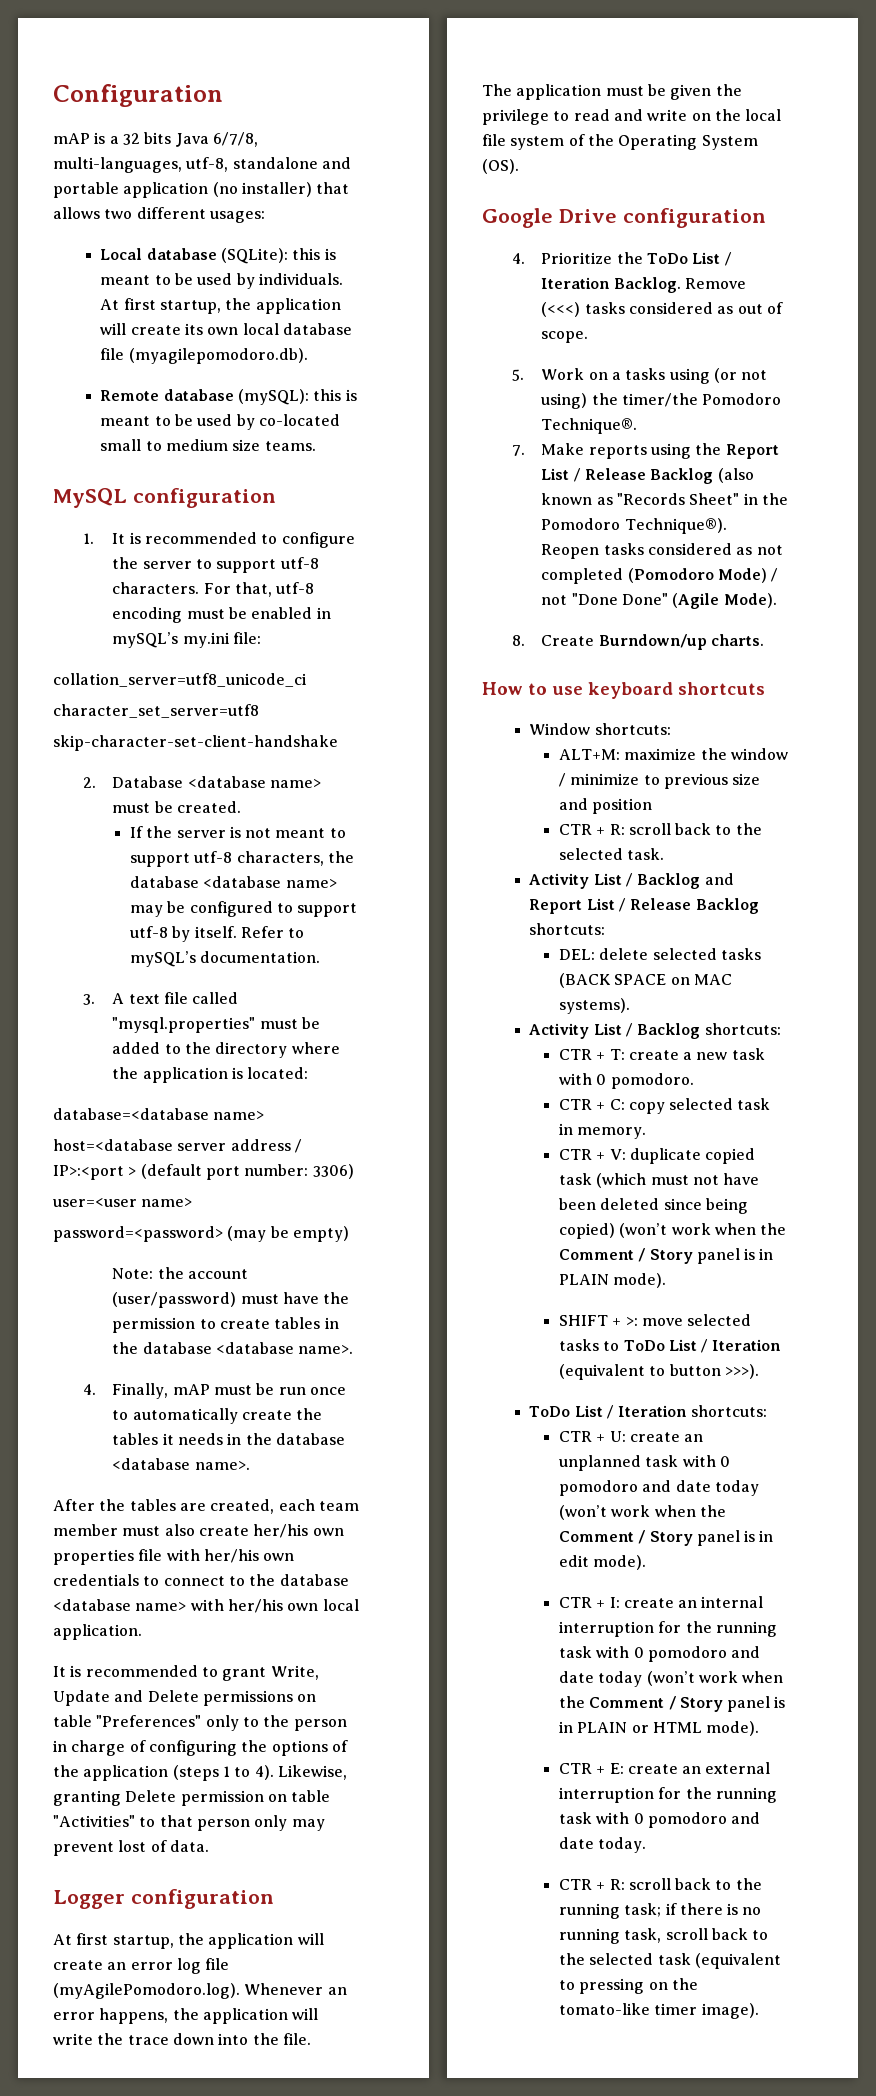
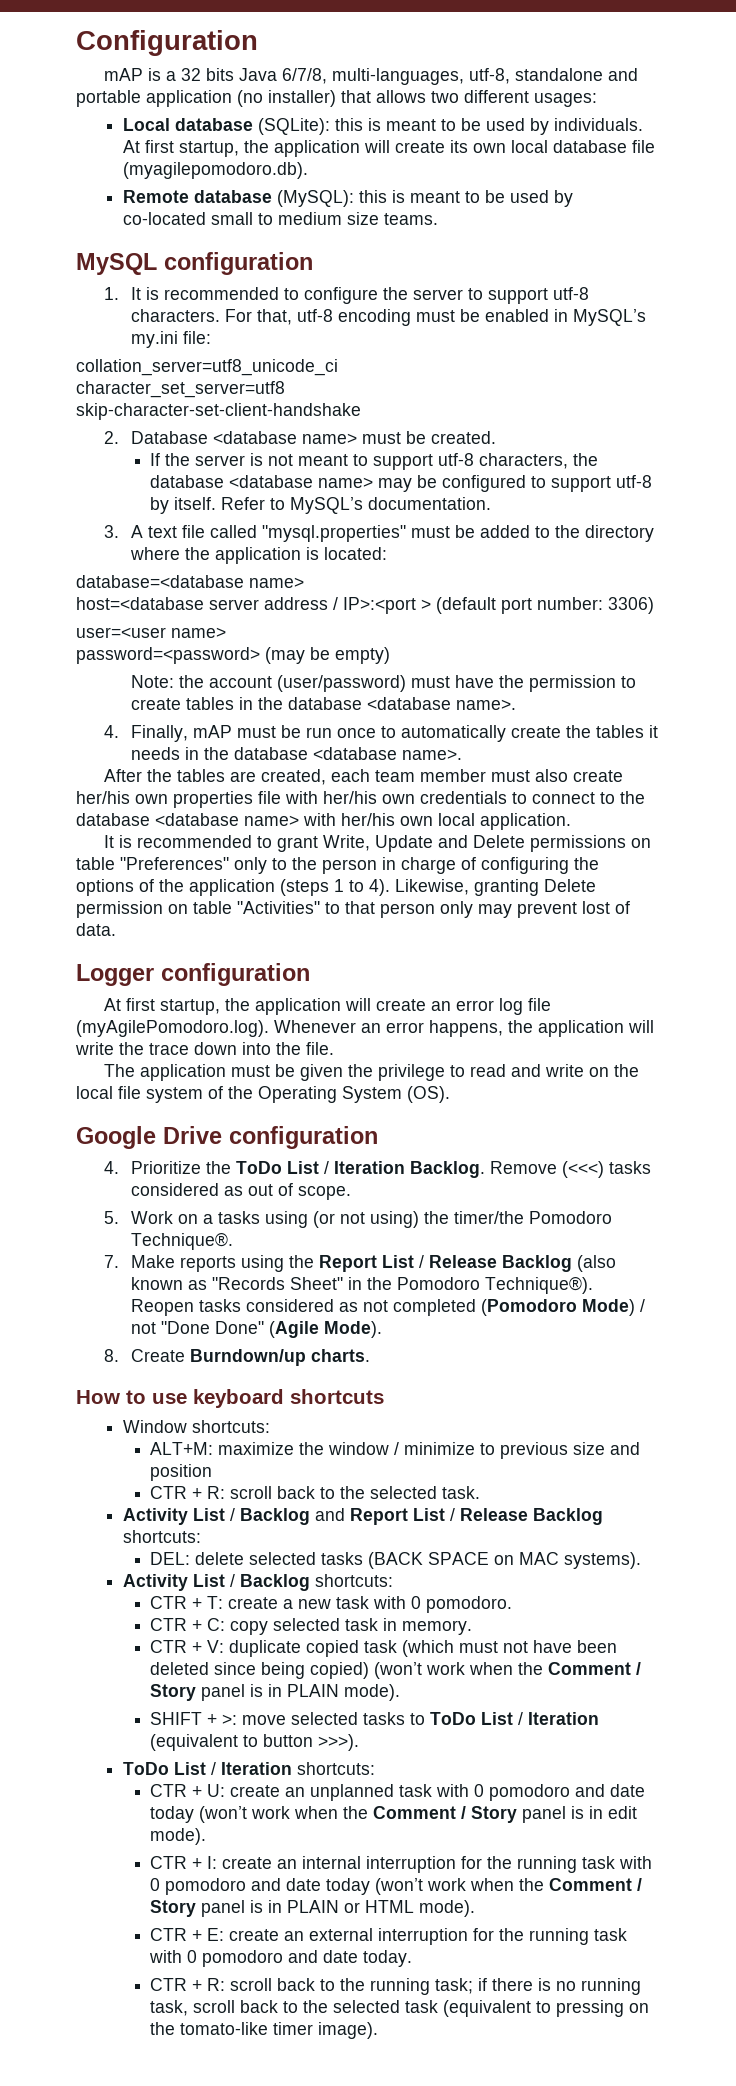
- Remote database (mySQL): this is meant to be used by co-located small to medium size teams.
+ Remote database (MySQL): this is meant to be used by co-located small to medium size teams.
- For that, utf-8 encoding must be enabled in mySQL’s my.ini file:
+ For that, utf-8 encoding must be enabled in MySQL’s my.ini file:
- Refer to mySQL’s documentation.
+ Refer to MySQL’s documentation.

